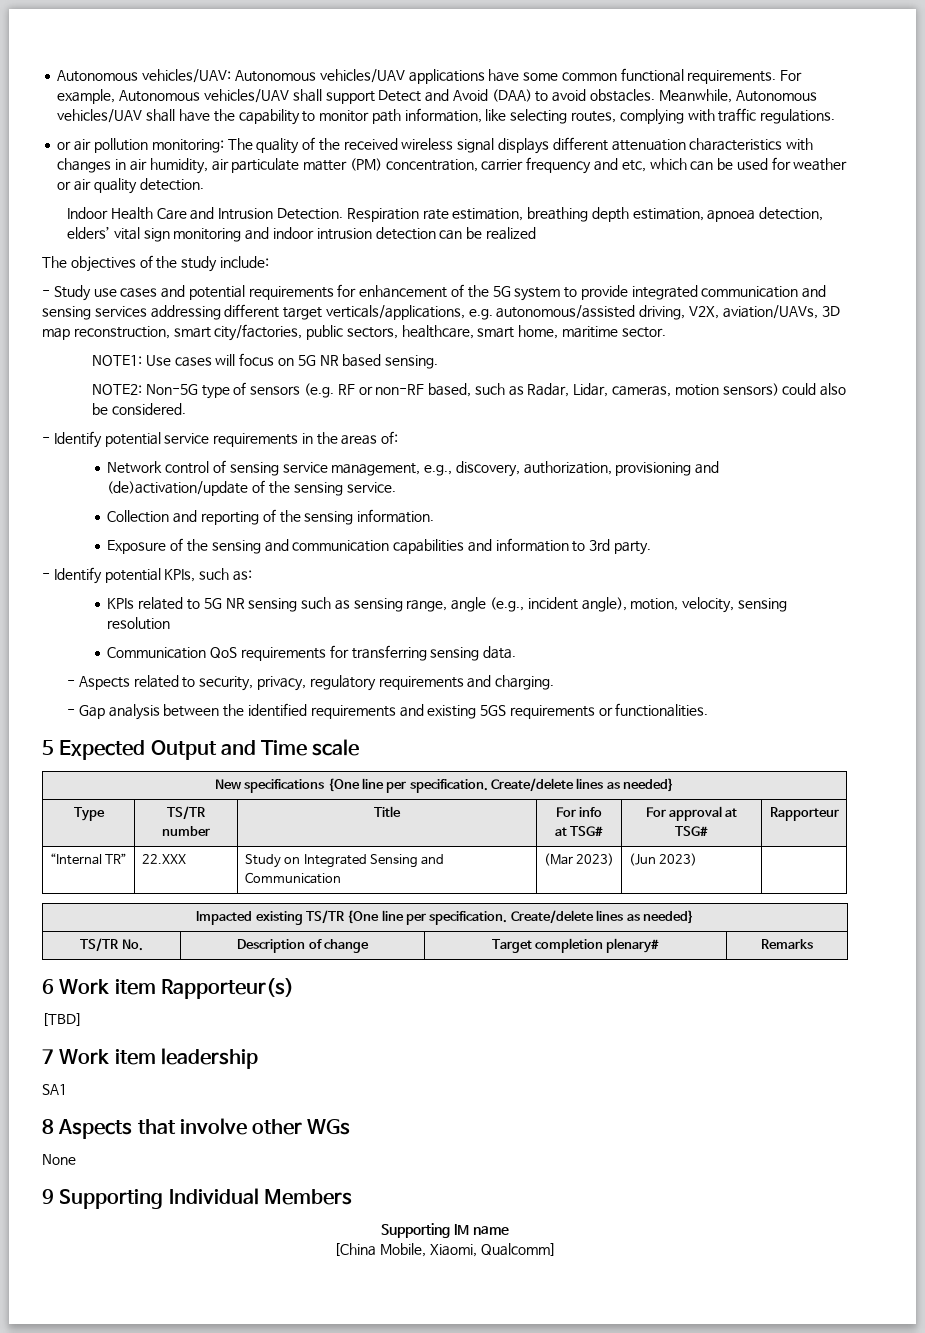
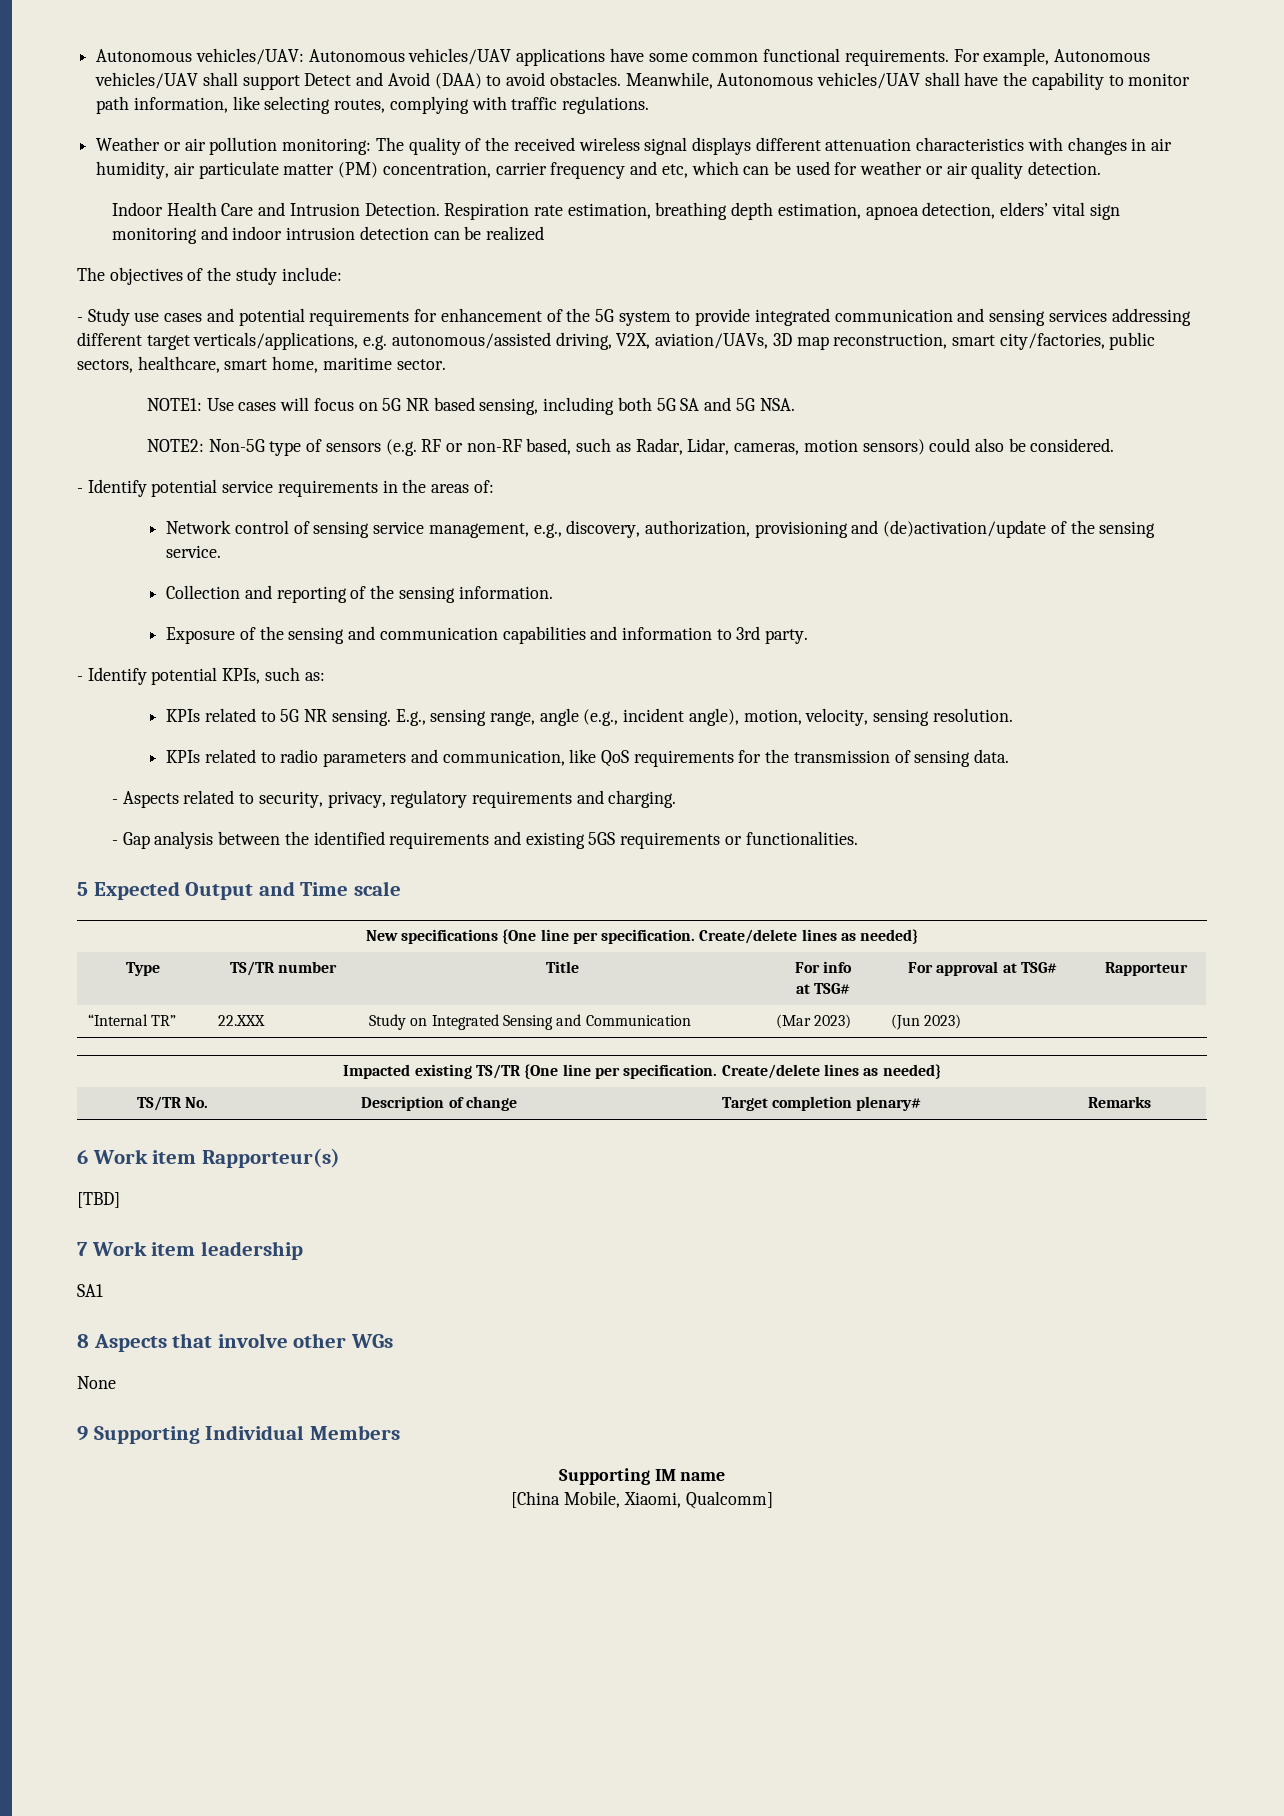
- or air pollution monitoring: The quality of the received wireless signal displays different attenuation characteristics with changes in air humidity, air particulate matter (PM) concentration, carrier frequency and etc, which can be used for weather or air quality detection.
+ Weather or air pollution monitoring: The quality of the received wireless signal displays different attenuation characteristics with changes in air humidity, air particulate matter (PM) concentration, carrier frequency and etc, which can be used for weather or air quality detection.
- NOTE1: Use cases will focus on 5G NR based sensing.
+ NOTE1: Use cases will focus on 5G NR based sensing, including both 5G SA and 5G NSA.
- KPIs related to 5G NR sensing such as sensing range, angle (e.g., incident angle), motion, velocity, sensing resolution
- Communication QoS requirements for transferring sensing data.
+ KPIs related to 5G NR sensing. E.g., sensing range, angle (e.g., incident angle), motion, velocity, sensing resolution.
+ KPIs related to radio parameters and communication, like QoS requirements for the transmission of sensing data.

